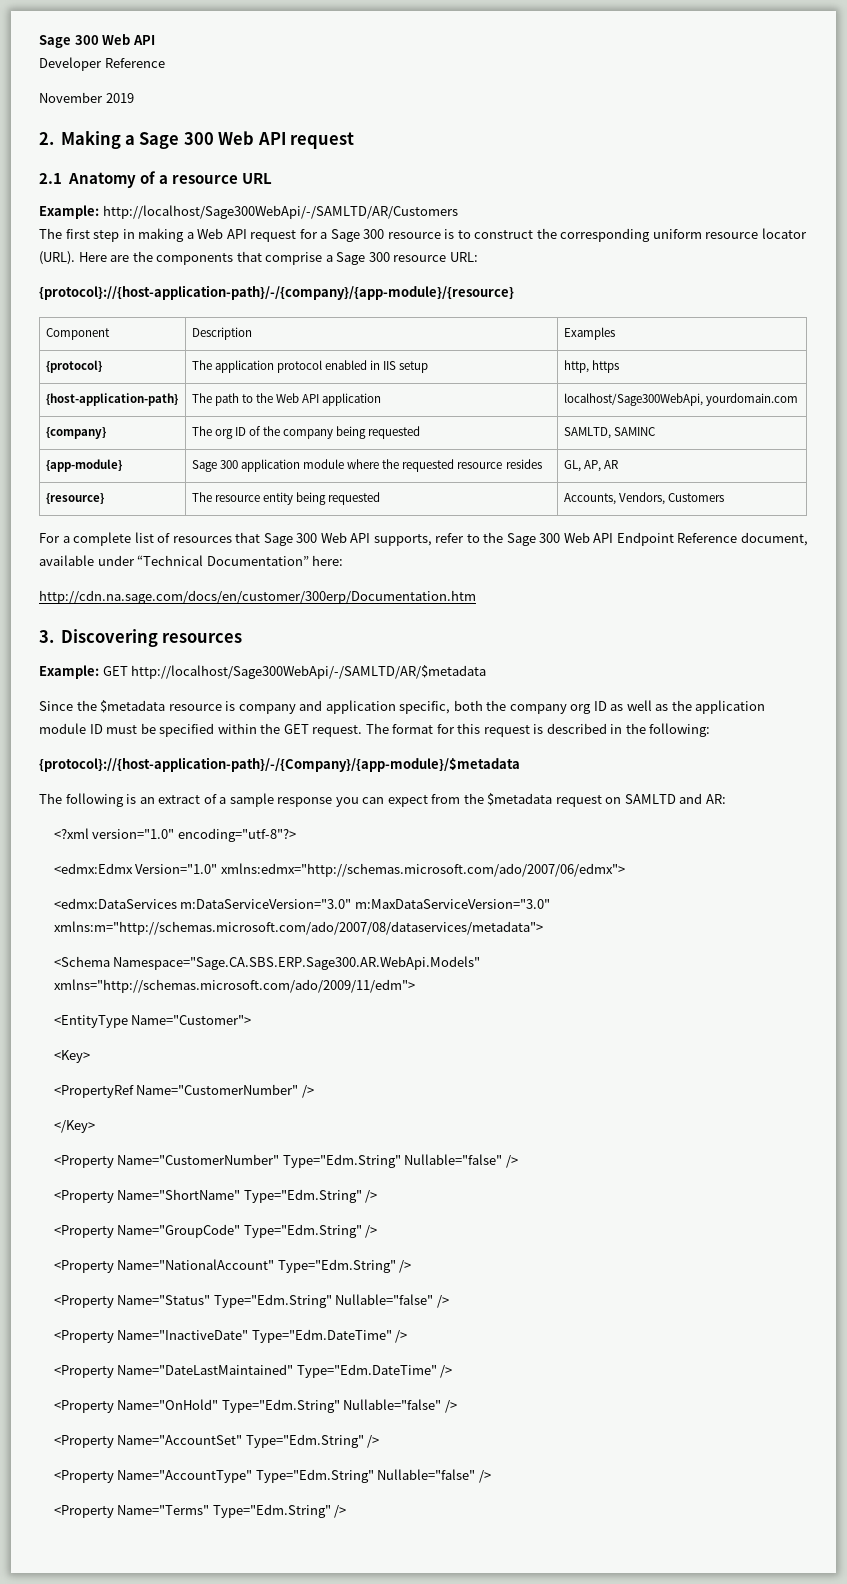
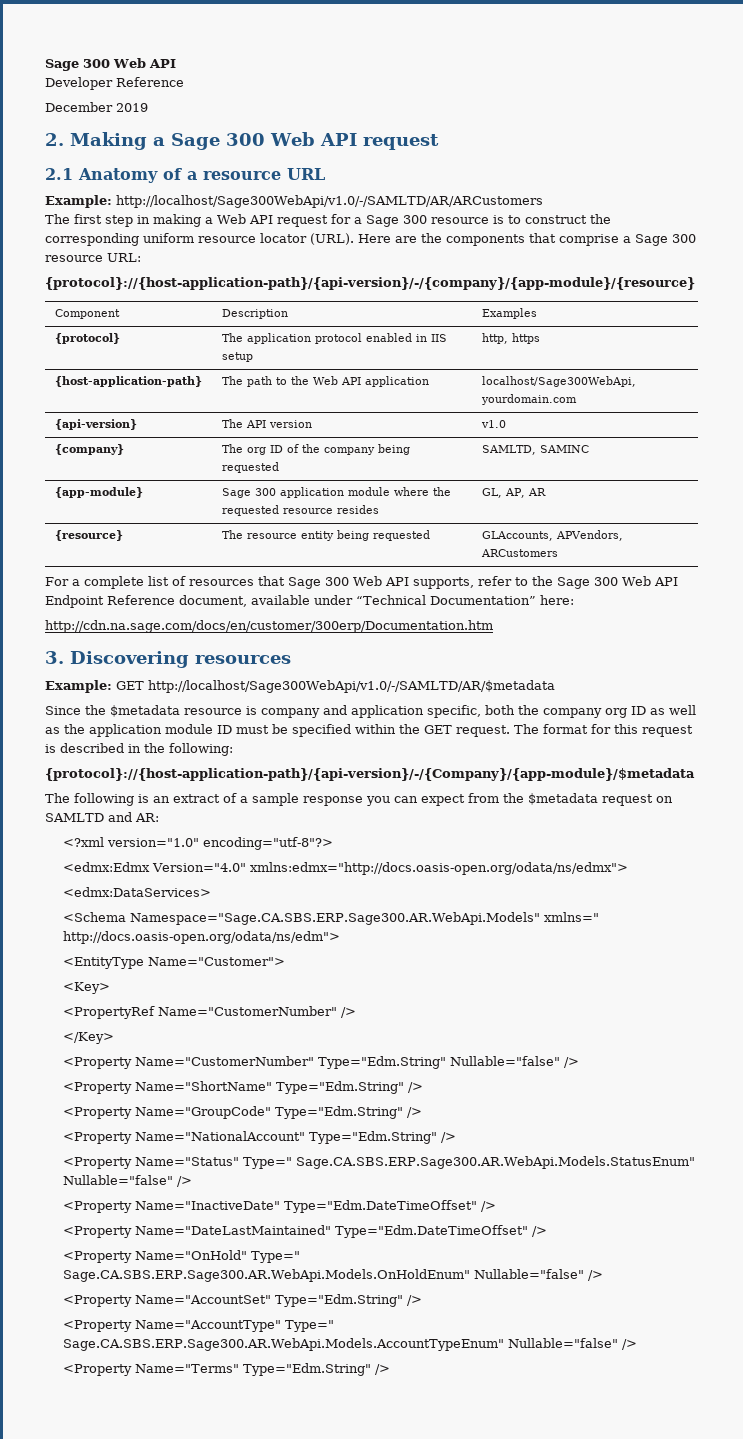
- November 2019
+ December 2019
- Example: http://localhost/Sage300WebApi/-/SAMLTD/AR/Customers
+ Example: http://localhost/Sage300WebApi/v1.0/-/SAMLTD/AR/ARCustomers
- {protocol}://{host-application-path}/-/{company}/{app-module}/{resource}
+ {protocol}://{host-application-path}/{api-version}/-/{company}/{app-module}/{resource}
+ {api-version} | The API version | v1.0
- {resource} | The resource entity being requested | Accounts, Vendors, Customers
+ {resource} | The resource entity being requested | GLAccounts, APVendors, ARCustomers
- Example: GET http://localhost/Sage300WebApi/-/SAMLTD/AR/$metadata
+ Example: GET http://localhost/Sage300WebApi/v1.0/-/SAMLTD/AR/$metadata
- {protocol}://{host-application-path}/-/{Company}/{app-module}/$metadata
+ {protocol}://{host-application-path}/{api-version}/-/{Company}/{app-module}/$metadata
- <edmx:Edmx Version="1.0" xmlns:edmx="http://schemas.microsoft.com/ado/2007/06/edmx">
- <edmx:DataServices m:DataServiceVersion="3.0" m:MaxDataServiceVersion="3.0" xmlns:m="http://schemas.microsoft.com/ado/2007/08/dataservices/metadata">
+ <edmx:Edmx Version="4.0" xmlns:edmx="http://docs.oasis-open.org/odata/ns/edmx">
+ <edmx:DataServices>
- <Schema Namespace="Sage.CA.SBS.ERP.Sage300.AR.WebApi.Models" xmlns="http://schemas.microsoft.com/ado/2009/11/edm">
+ <Schema Namespace="Sage.CA.SBS.ERP.Sage300.AR.WebApi.Models" xmlns=" http://docs.oasis-open.org/odata/ns/edm">
- <Property Name="Status" Type="Edm.String" Nullable="false" />
+ <Property Name="Status" Type=" Sage.CA.SBS.ERP.Sage300.AR.WebApi.Models.StatusEnum" Nullable="false" />
- <Property Name="InactiveDate" Type="Edm.DateTime" />
+ <Property Name="InactiveDate" Type="Edm.DateTimeOffset" />
- <Property Name="DateLastMaintained" Type="Edm.DateTime" />
+ <Property Name="DateLastMaintained" Type="Edm.DateTimeOffset" />
- <Property Name="OnHold" Type="Edm.String" Nullable="false" />
+ <Property Name="OnHold" Type=" Sage.CA.SBS.ERP.Sage300.AR.WebApi.Models.OnHoldEnum" Nullable="false" />
- <Property Name="AccountType" Type="Edm.String" Nullable="false" />
+ <Property Name="AccountType" Type=" Sage.CA.SBS.ERP.Sage300.AR.WebApi.Models.AccountTypeEnum" Nullable="false" />

